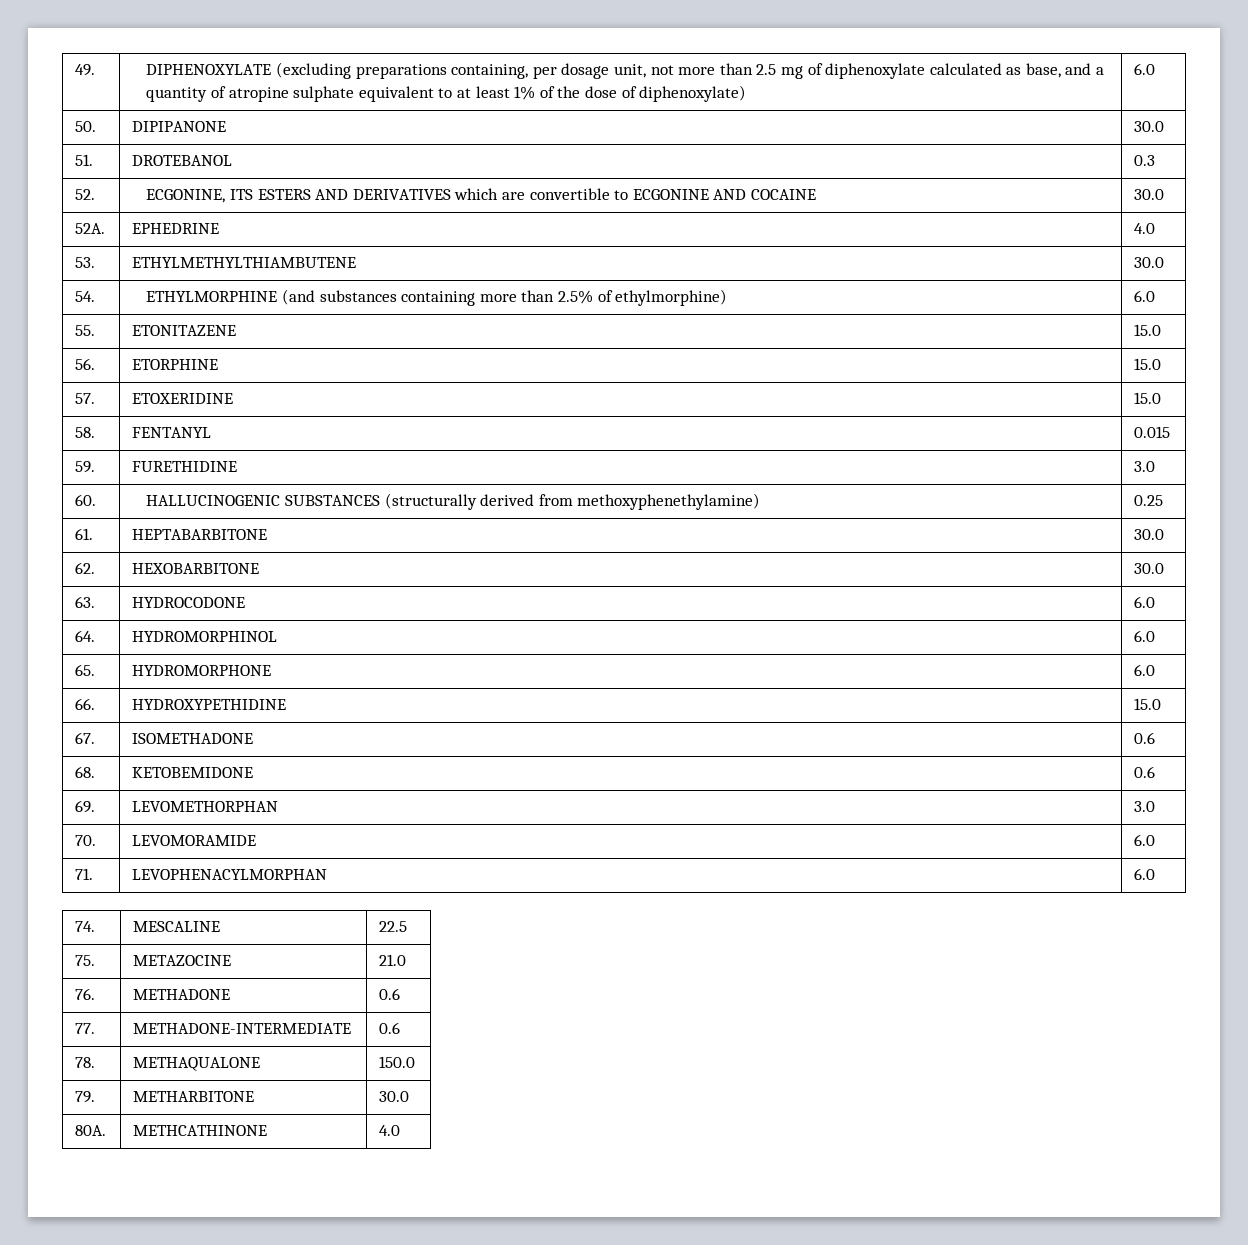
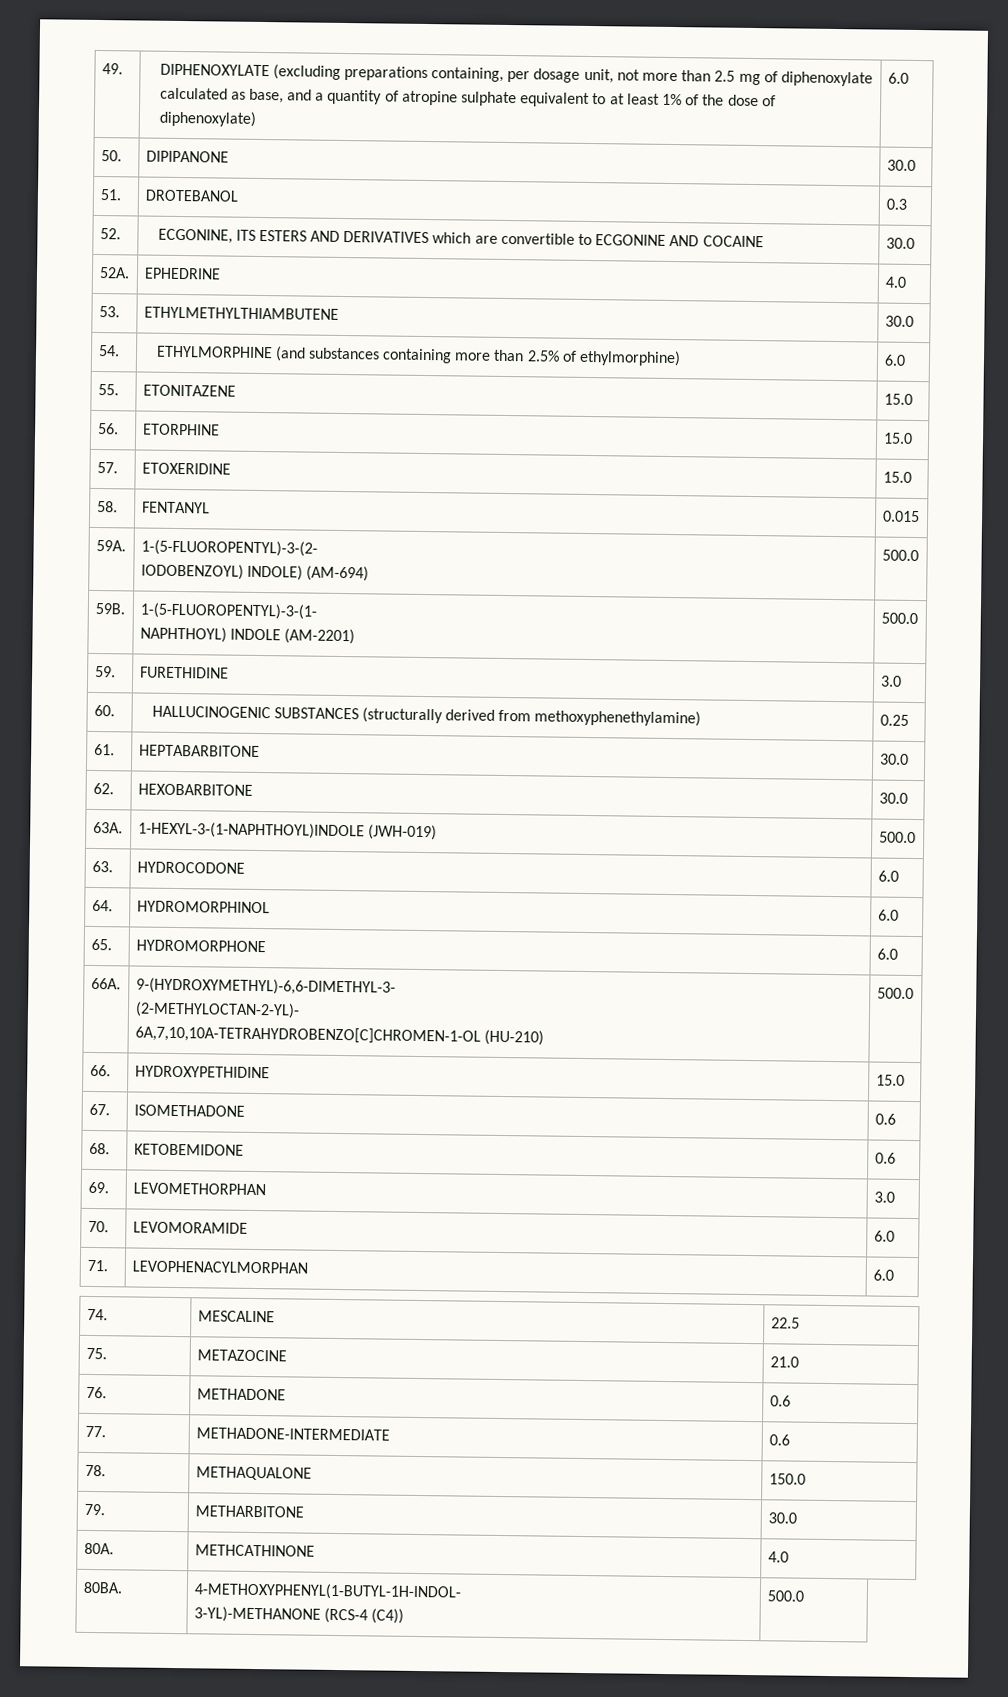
+ 59A. | 1-(5-FLUOROPENTYL)-3-(2-
+ IODOBENZOYL) INDOLE) (AM-694) | 500.0
+ 59B. | 1-(5-FLUOROPENTYL)-3-(1-
+ NAPHTHOYL) INDOLE (AM-2201) | 500.0
+ 63A. | 1-HEXYL-3-(1-NAPHTHOYL)INDOLE (JWH-019) | 500.0
+ 66A. | 9-(HYDROXYMETHYL)-6,6-DIMETHYL-3-
+ (2-METHYLOCTAN-2-YL)-
+ 6A,7,10,10A-TETRAHYDROBENZO[C]CHROMEN-1-OL (HU-210) | 500.0
+ 80BA. | 4-METHOXYPHENYL(1-BUTYL-1H-INDOL-
+ 3-YL)-METHANONE (RCS-4 (C4)) | 500.0

